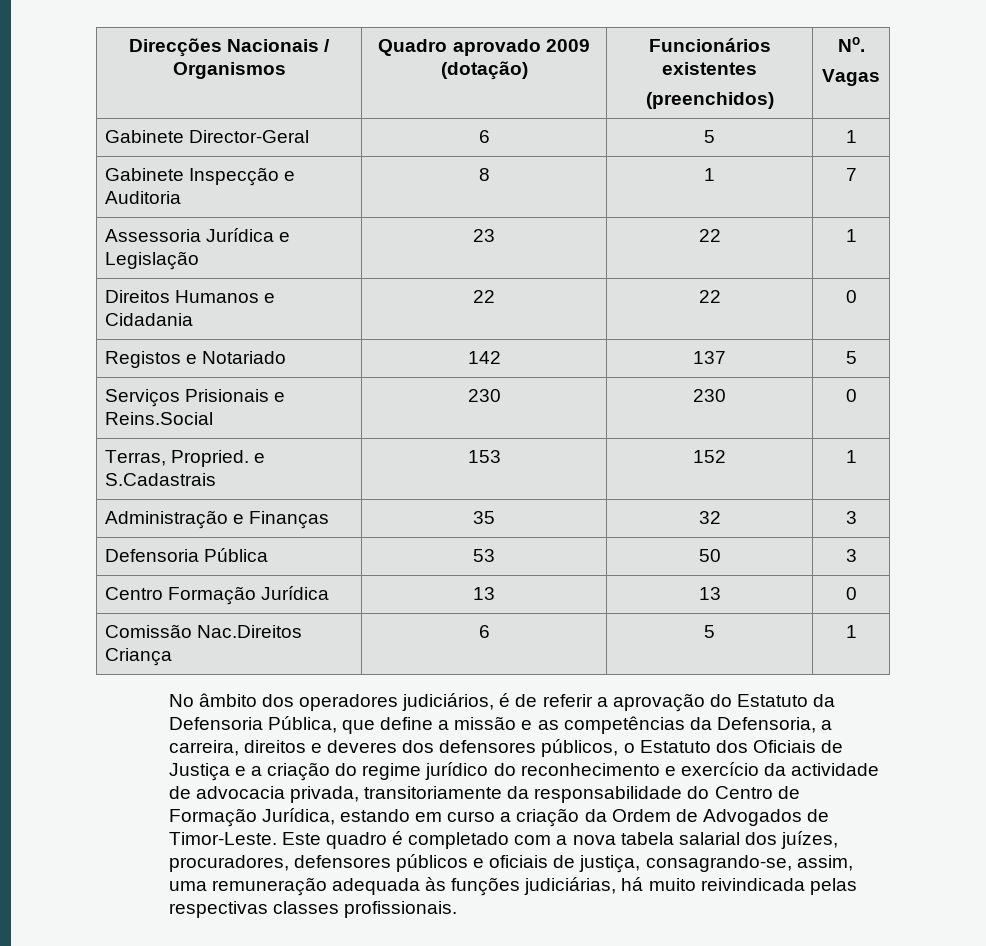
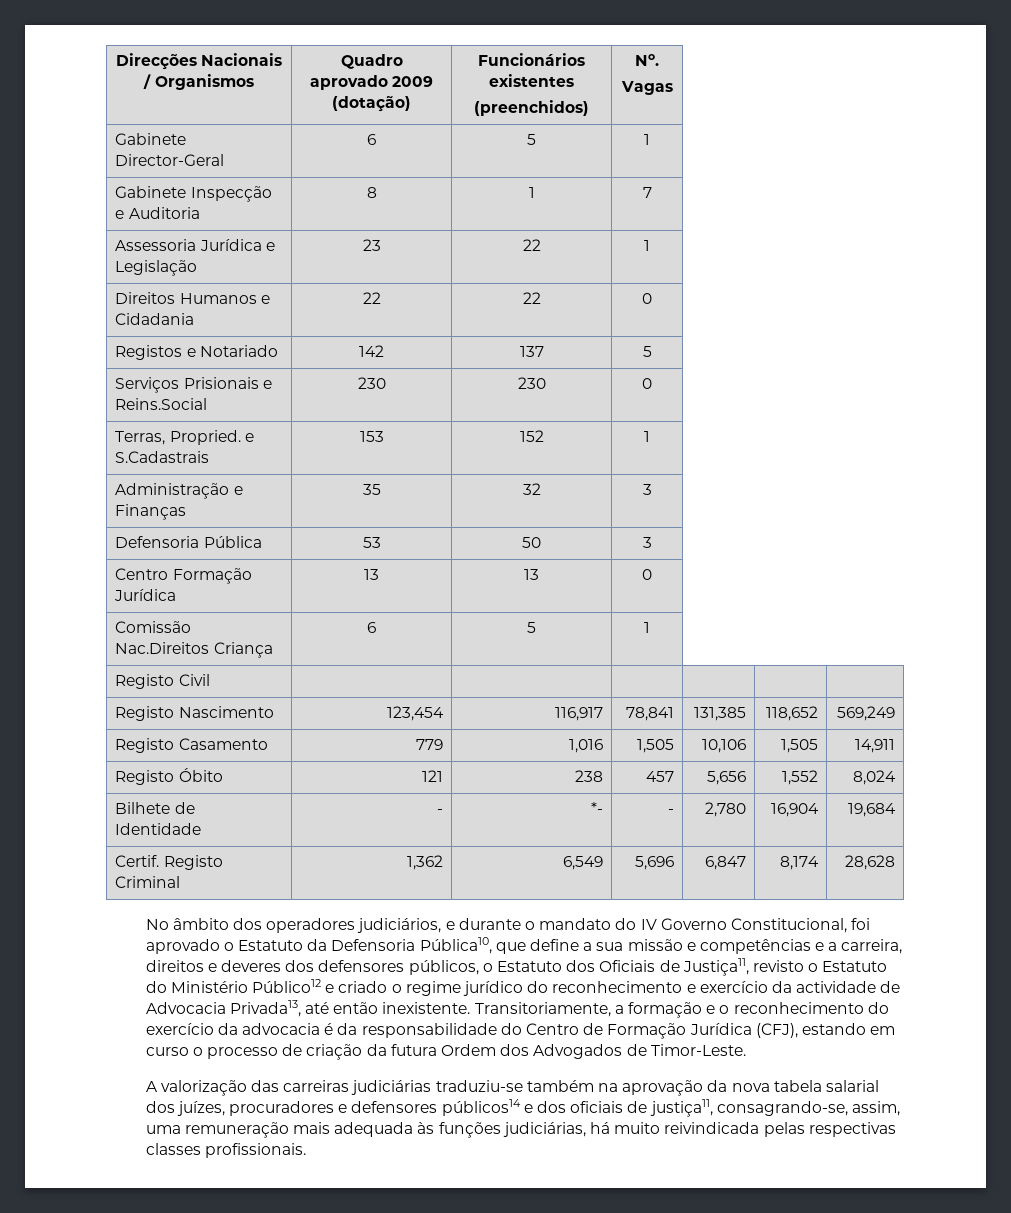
+ Registo Civil | | | | | |
+ Registo Nascimento | 123,454 | 116,917 | 78,841 | 131,385 | 118,652 | 569,249
+ Registo Casamento | 779 | 1,016 | 1,505 | 10,106 | 1,505 | 14,911
+ Registo Óbito | 121 | 238 | 457 | 5,656 | 1,552 | 8,024
+ Bilhete de Identidade | - | *- | - | 2,780 | 16,904 | 19,684
+ Certif. Registo Criminal | 1,362 | 6,549 | 5,696 | 6,847 | 8,174 | 28,628
- No âmbito dos operadores judiciários, é de referir a aprovação do Estatuto da Defensoria Pública, que define a missão e as competências da Defensoria, a carreira, direitos e deveres dos defensores públicos, o Estatuto dos Oficiais de Justiça e a criação do regime jurídico do reconhecimento e exercício da actividade de advocacia privada, transitoriamente da responsabilidade do Centro de Formação Jurídica, estando em curso a criação da Ordem de Advogados de Timor-Leste. Este quadro é completado com a nova tabela salarial dos juízes, procuradores, defensores públicos e oficiais de justiça, consagrando-se, assim, uma remuneração adequada às funções judiciárias, há muito reivindicada pelas respectivas classes profissionais.
+ No âmbito dos operadores judiciários, e durante o mandato do IV Governo Constitucional, foi aprovado o Estatuto da Defensoria Pública10, que define a sua missão e competências e a carreira, direitos e deveres dos defensores públicos, o Estatuto dos Oficiais de Justiça11, revisto o Estatuto do Ministério Público12 e criado o regime jurídico do reconhecimento e exercício da actividade de Advocacia Privada13, até então inexistente. Transitoriamente, a formação e o reconhecimento do exercício da advocacia é da responsabilidade do Centro de Formação Jurídica (CFJ), estando em curso o processo de criação da futura Ordem dos Advogados de Timor-Leste.
+ A valorização das carreiras judiciárias traduziu-se também na aprovação da nova tabela salarial dos juízes, procuradores e defensores públicos14 e dos oficiais de justiça11, consagrando-se, assim, uma remuneração mais adequada às funções judiciárias, há muito reivindicada pelas respectivas classes profissionais.

